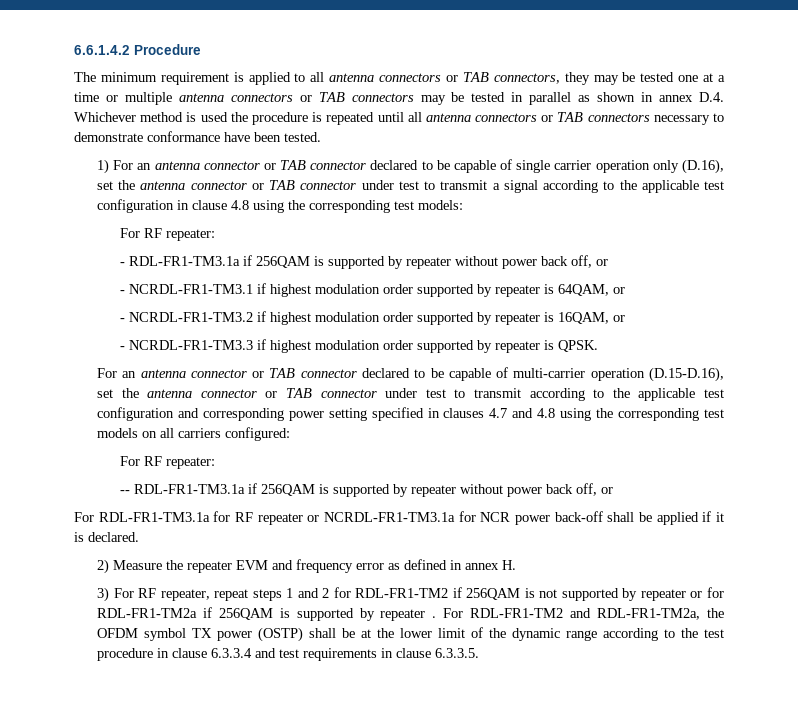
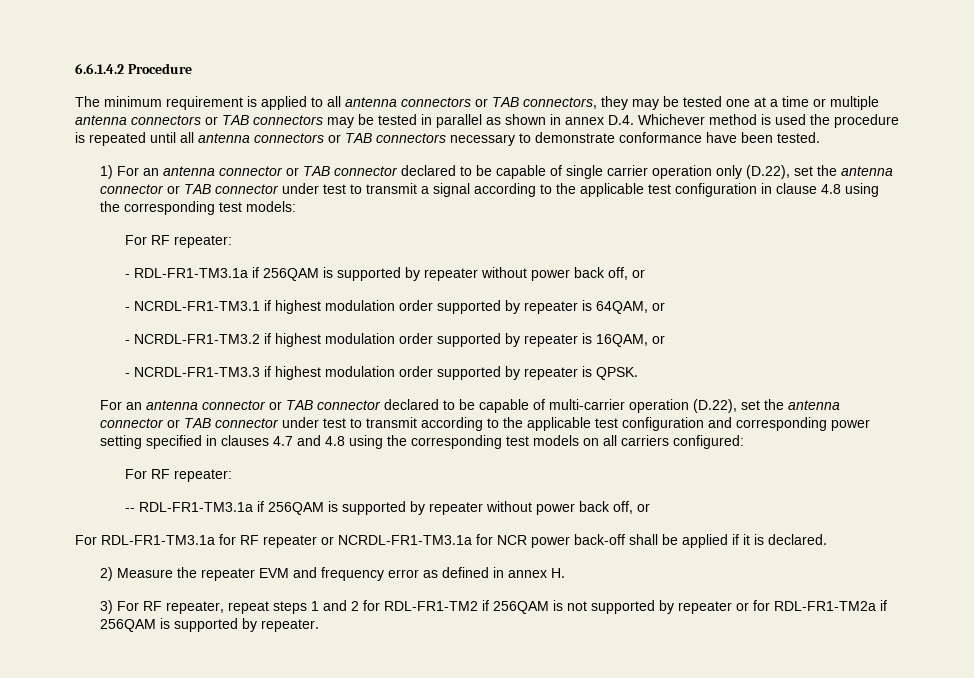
- 1) For an antenna connector or TAB connector declared to be capable of single carrier operation only (D.16), set the antenna connector or TAB connector under test to transmit a signal according to the applicable test configuration in clause 4.8 using the corresponding test models:
+ 1) For an antenna connector or TAB connector declared to be capable of single carrier operation only (D.22), set the antenna connector or TAB connector under test to transmit a signal according to the applicable test configuration in clause 4.8 using the corresponding test models:
- For an antenna connector or TAB connector declared to be capable of multi-carrier operation (D.15-D.16), set the antenna connector or TAB connector under test to transmit according to the applicable test configuration and corresponding power setting specified in clauses 4.7 and 4.8 using the corresponding test models on all carriers configured:
+ For an antenna connector or TAB connector declared to be capable of multi-carrier operation (D.22), set the antenna connector or TAB connector under test to transmit according to the applicable test configuration and corresponding power setting specified in clauses 4.7 and 4.8 using the corresponding test models on all carriers configured:
- 3) For RF repeater, repeat steps 1 and 2 for RDL-FR1-TM2 if 256QAM is not supported by repeater or for RDL-FR1-TM2a if 256QAM is supported by repeater . For RDL-FR1-TM2 and RDL-FR1-TM2a, the OFDM symbol TX power (OSTP) shall be at the lower limit of the dynamic range according to the test procedure in clause 6.3.3.4 and test requirements in clause 6.3.3.5.
+ 3) For RF repeater, repeat steps 1 and 2 for RDL-FR1-TM2 if 256QAM is not supported by repeater or for RDL-FR1-TM2a if 256QAM is supported by repeater.

